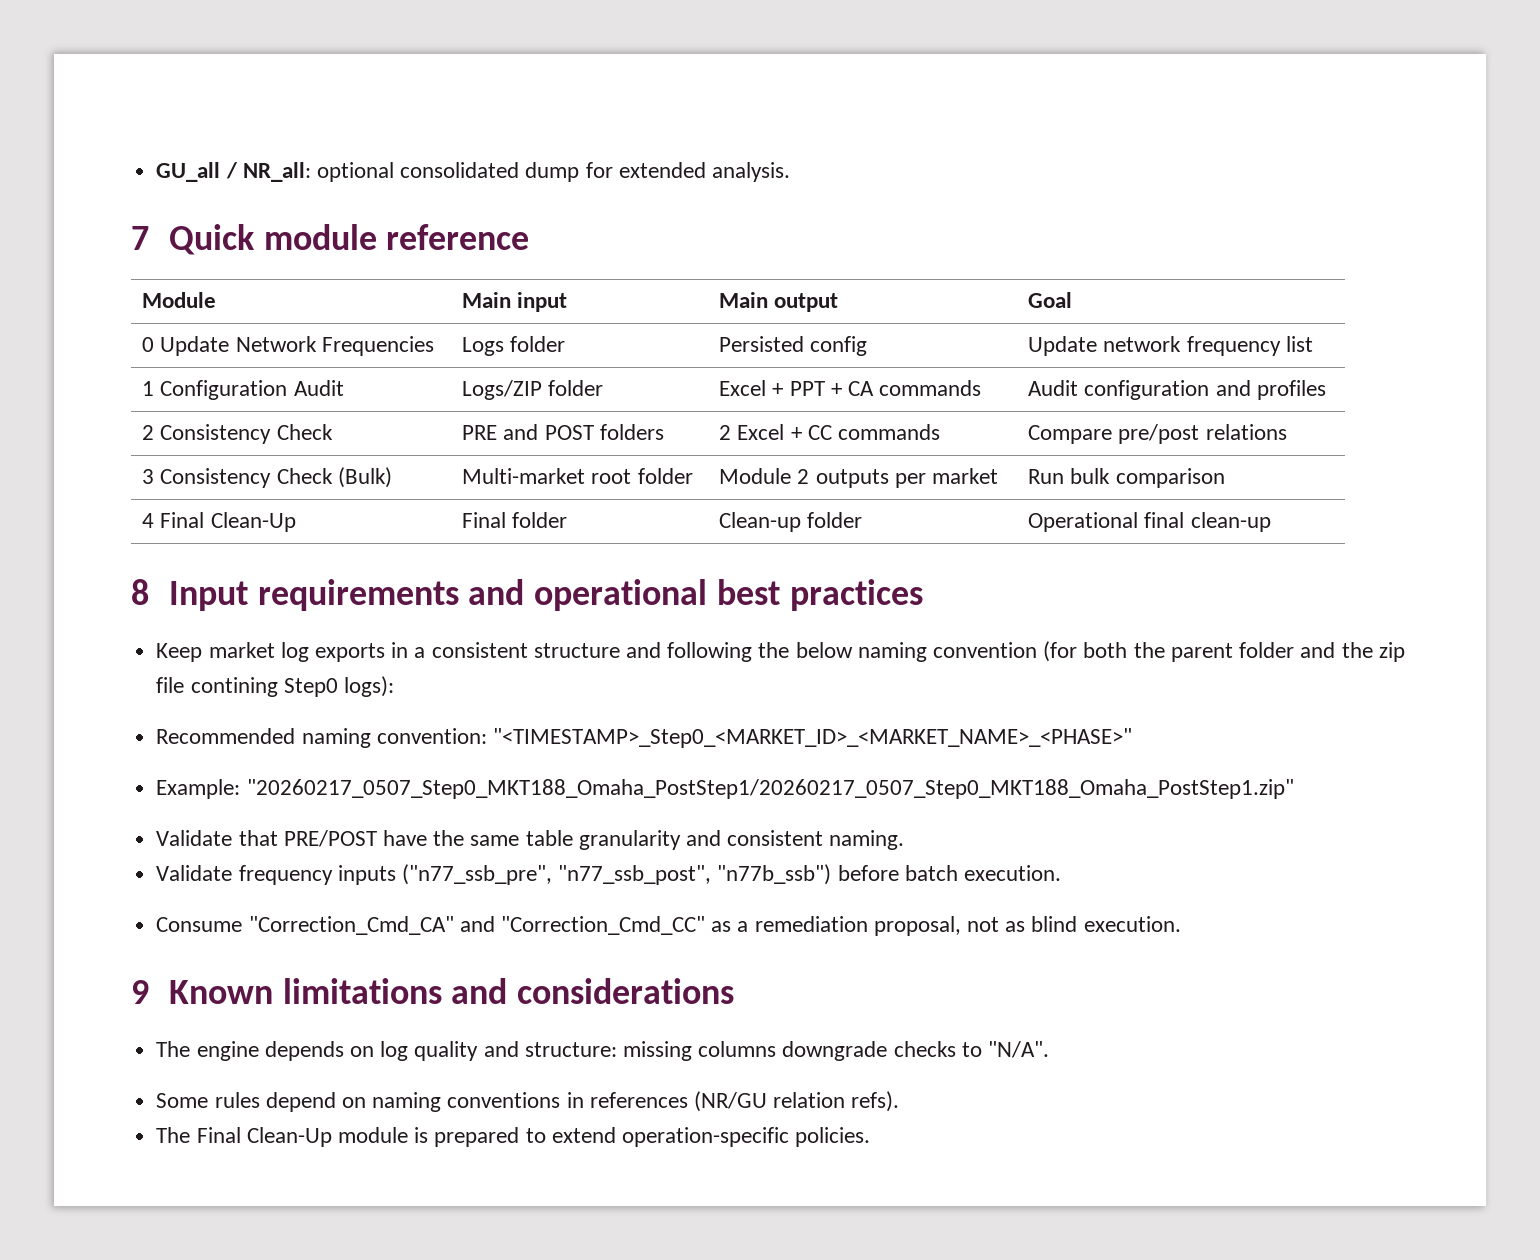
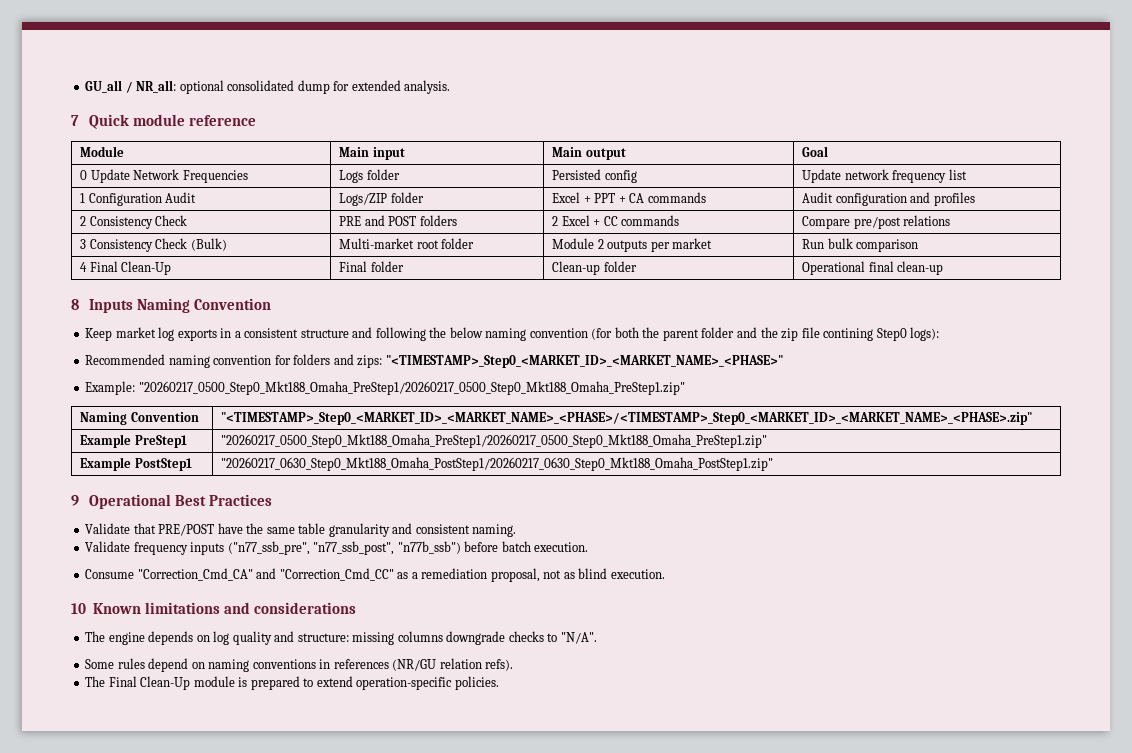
- 8 Input requirements and operational best practices
+ 8 Inputs Naming Convention
- Recommended naming convention: "<TIMESTAMP>_Step0_<MARKET_ID>_<MARKET_NAME>_<PHASE>"
- Example: "20260217_0507_Step0_MKT188_Omaha_PostStep1/20260217_0507_Step0_MKT188_Omaha_PostStep1.zip"
+ Recommended naming convention for folders and zips: "<TIMESTAMP>_Step0_<MARKET_ID>_<MARKET_NAME>_<PHASE>"
+ Example: "20260217_0500_Step0_Mkt188_Omaha_PreStep1/20260217_0500_Step0_Mkt188_Omaha_PreStep1.zip"
+ Naming Convention | "<TIMESTAMP>_Step0_<MARKET_ID>_<MARKET_NAME>_<PHASE>/<TIMESTAMP>_Step0_<MARKET_ID>_<MARKET_NAME>_<PHASE>.zip"
+ Example PreStep1 | "20260217_0500_Step0_Mkt188_Omaha_PreStep1/20260217_0500_Step0_Mkt188_Omaha_PreStep1.zip"
+ Example PostStep1 | "20260217_0630_Step0_Mkt188_Omaha_PostStep1/20260217_0630_Step0_Mkt188_Omaha_PostStep1.zip"
+ 9 Operational Best Practices
- 9 Known limitations and considerations
+ 10 Known limitations and considerations

